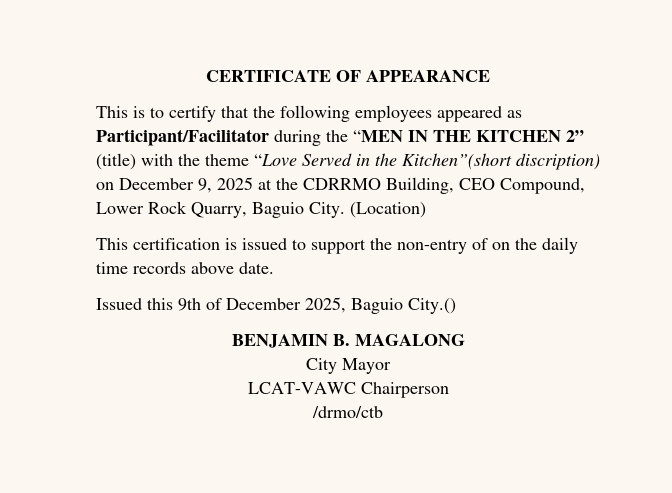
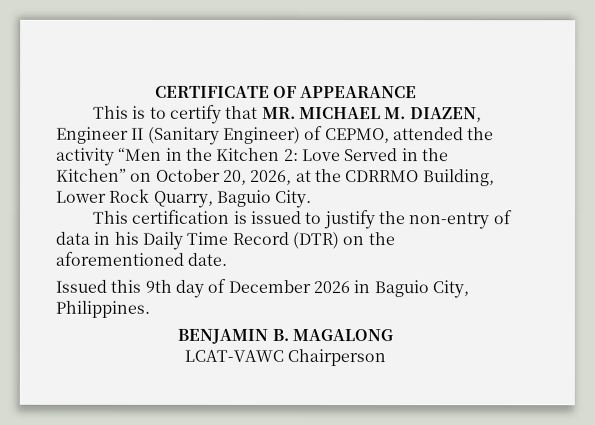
- This is to certify that the following employees appeared as Participant/Facilitator during the “MEN IN THE KITCHEN 2” (title) with the theme “Love Served in the Kitchen”(short discription) on December 9, 2025 at the CDRRMO Building, CEO Compound, Lower Rock Quarry, Baguio City. (Location)
+ This is to certify that MR. MICHAEL M. DIAZEN, Engineer II (Sanitary Engineer) of CEPMO, attended the activity “Men in the Kitchen 2: Love Served in the Kitchen” on October 20, 2026, at the CDRRMO Building, Lower Rock Quarry, Baguio City.
- This certification is issued to support the non-entry of on the daily time records above date.
+ This certification is issued to justify the non-entry of data in his Daily Time Record (DTR) on the aforementioned date.
- Issued this 9th of December 2025, Baguio City.()
+ Issued this 9th day of December 2026 in Baguio City, Philippines.
- City Mayor
- /drmo/ctb

